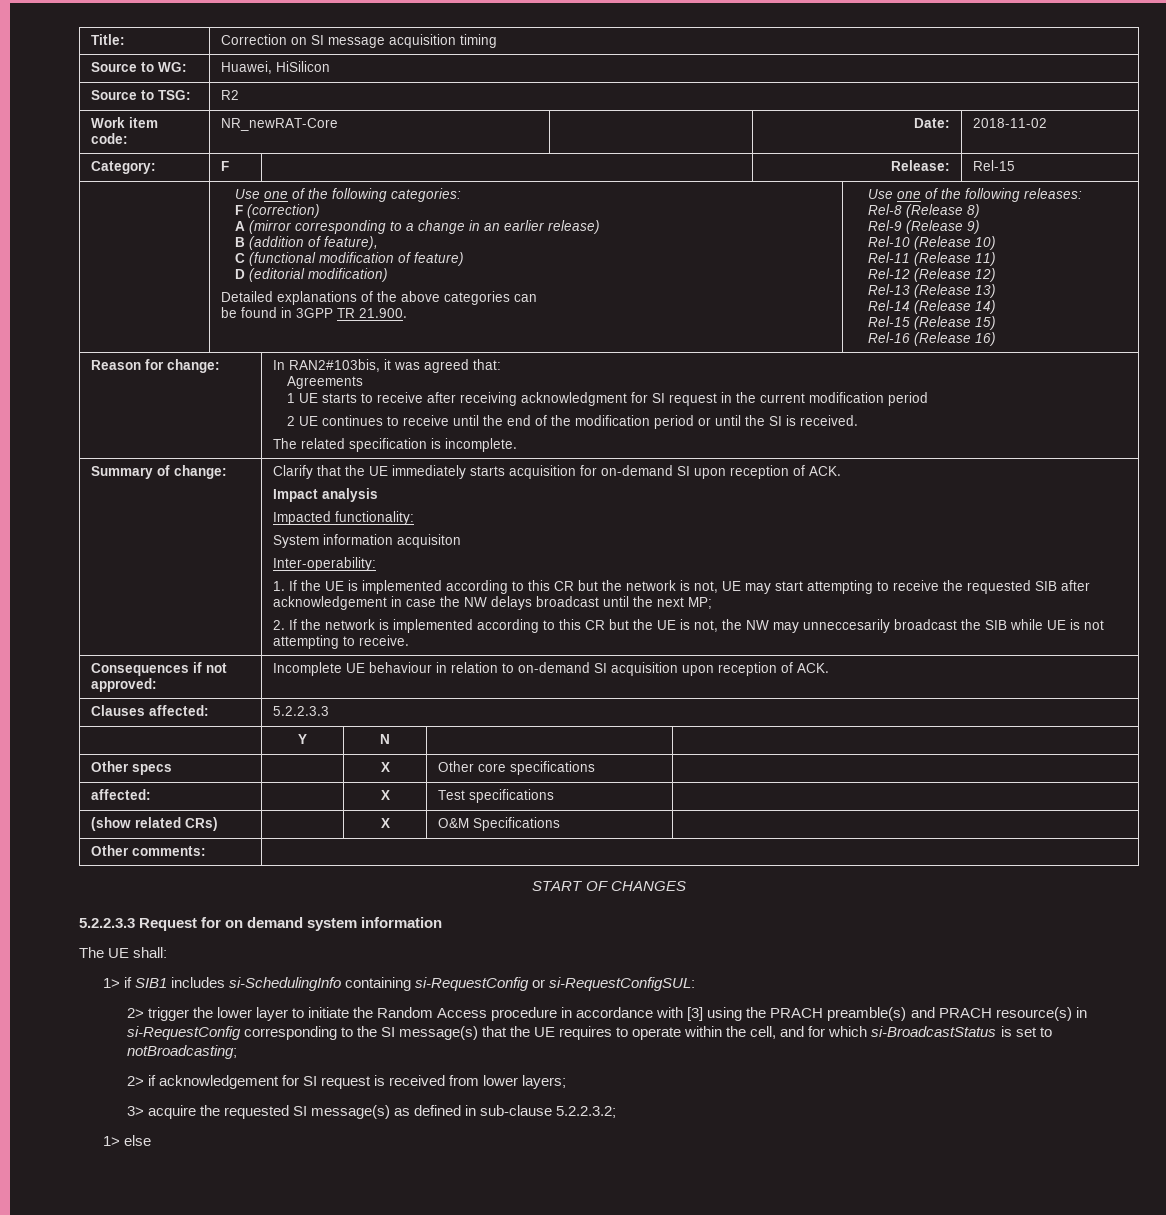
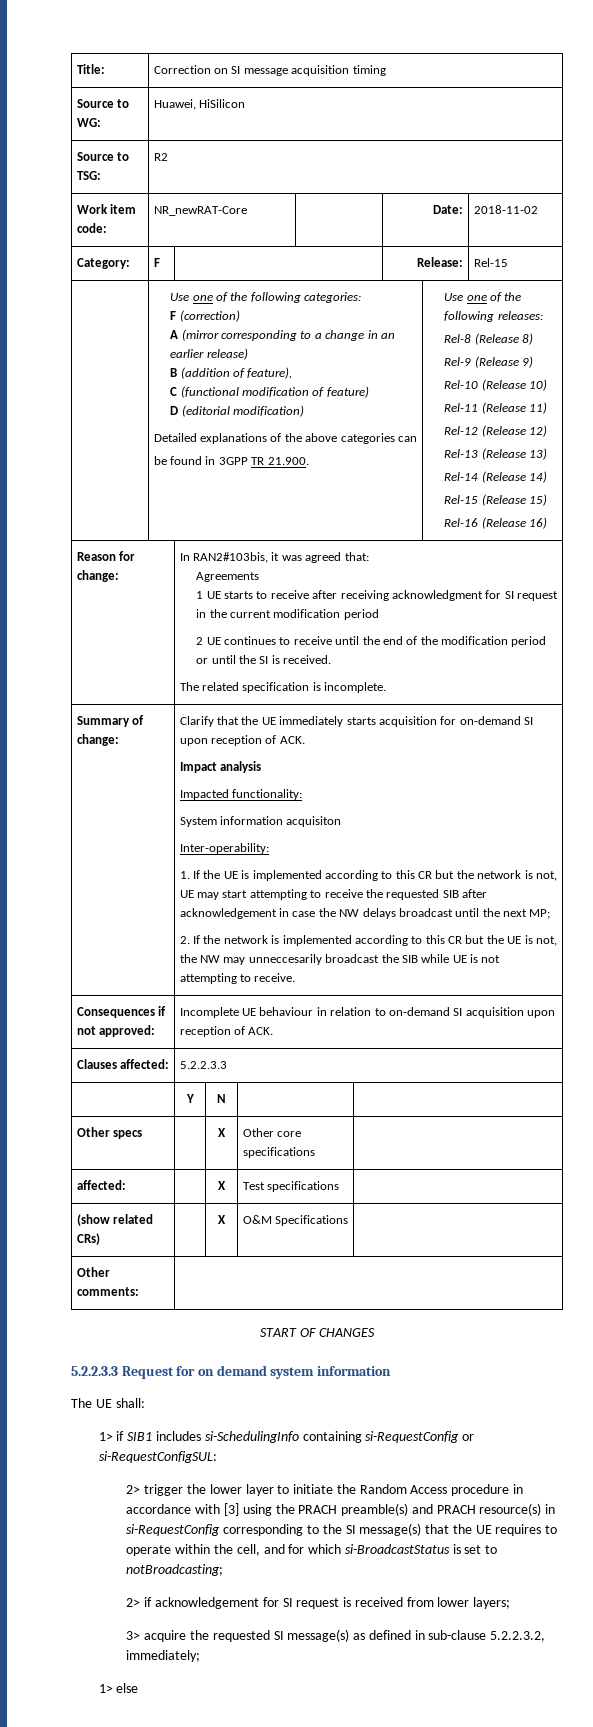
- 3> acquire the requested SI message(s) as defined in sub-clause 5.2.2.3.2;
+ 3> acquire the requested SI message(s) as defined in sub-clause 5.2.2.3.2, immediately;

